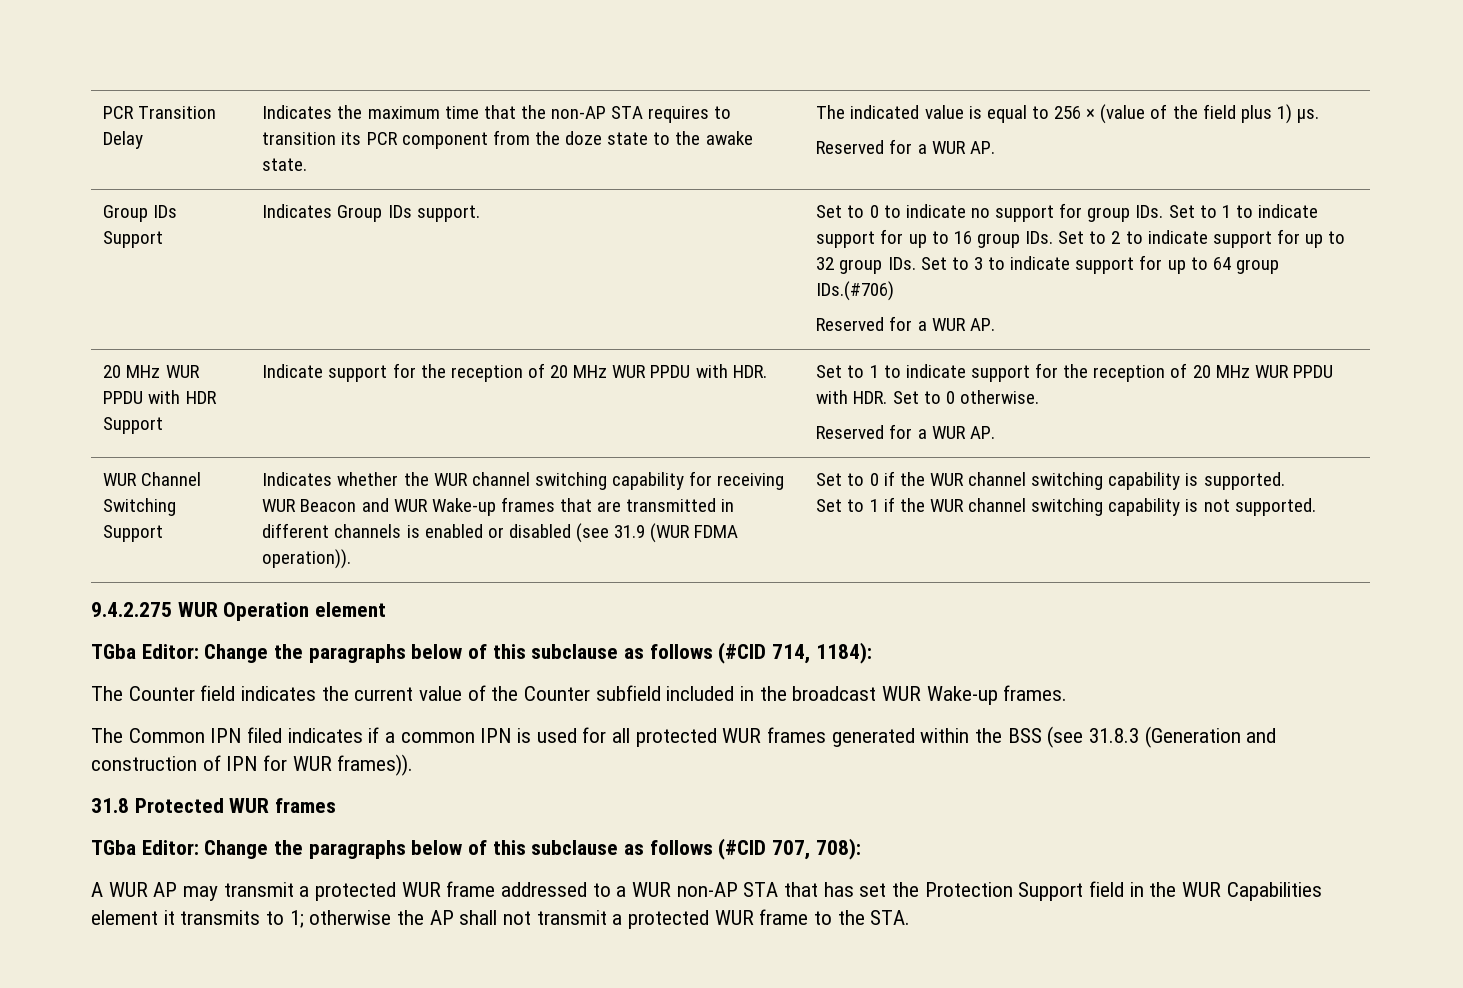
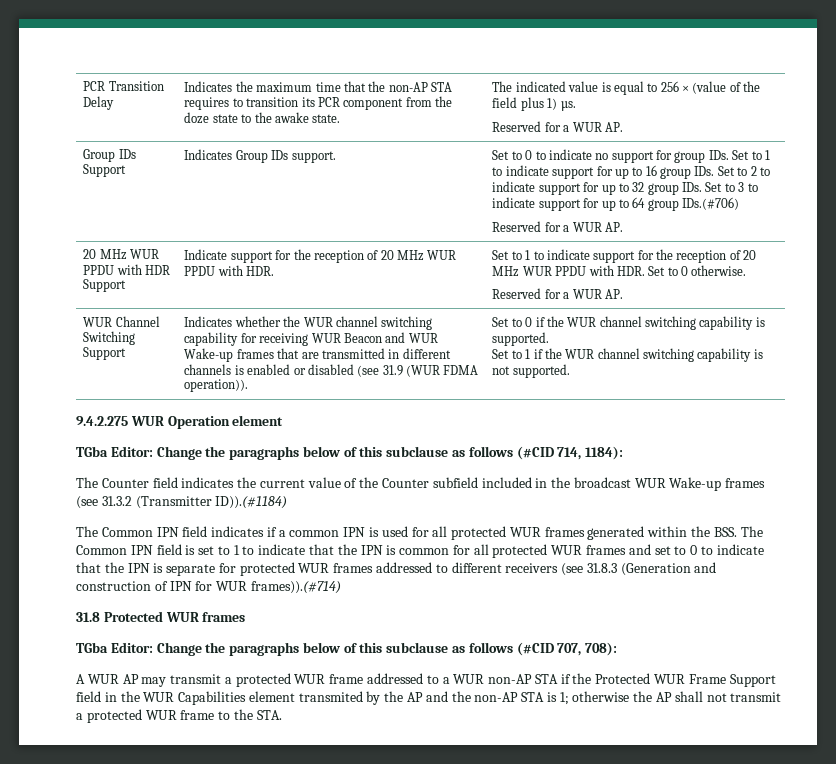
- The Counter field indicates the current value of the Counter subfield included in the broadcast WUR Wake-up frames.
- The Common IPN filed indicates if a common IPN is used for all protected WUR frames generated within the BSS (see 31.8.3 (Generation and construction of IPN for WUR frames)).
+ The Counter field indicates the current value of the Counter subfield included in the broadcast WUR Wake-up frames (see 31.3.2 (Transmitter ID)).(#1184)
+ The Common IPN field indicates if a common IPN is used for all protected WUR frames generated within the BSS. The Common IPN field is set to 1 to indicate that the IPN is common for all protected WUR frames and set to 0 to indicate that the IPN is separate for protected WUR frames addressed to different receivers (see 31.8.3 (Generation and construction of IPN for WUR frames)).(#714)
- A WUR AP may transmit a protected WUR frame addressed to a WUR non-AP STA that has set the Protection Support field in the WUR Capabilities element it transmits to 1; otherwise the AP shall not transmit a protected WUR frame to the STA.
+ A WUR AP may transmit a protected WUR frame addressed to a WUR non-AP STA if the Protected WUR Frame Support field in the WUR Capabilities element transmited by the AP and the non-AP STA is 1; otherwise the AP shall not transmit a protected WUR frame to the STA.

